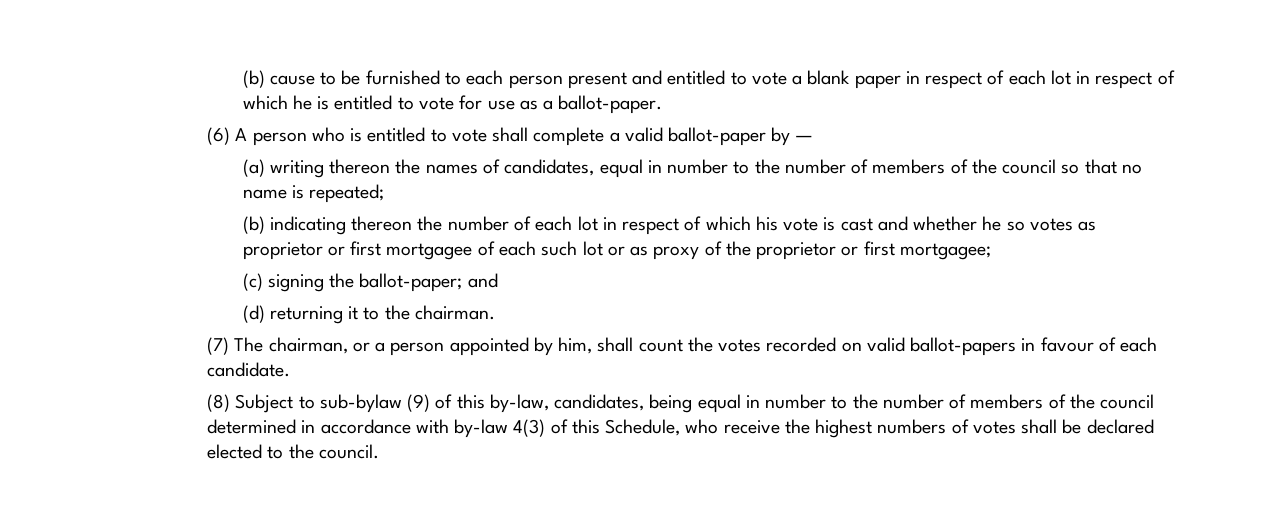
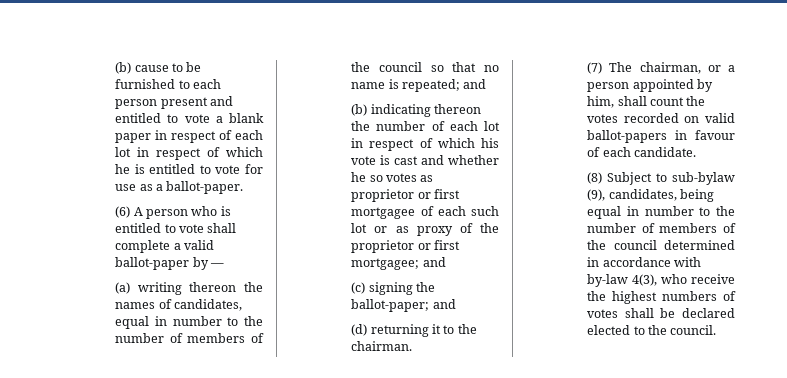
- (a) writing thereon the names of candidates, equal in number to the number of members of the council so that no name is repeated;
+ (a) writing thereon the names of candidates, equal in number to the number of members of the council so that no name is repeated; and
- (b) indicating thereon the number of each lot in respect of which his vote is cast and whether he so votes as proprietor or first mortgagee of each such lot or as proxy of the proprietor or first mortgagee;
+ (b) indicating thereon the number of each lot in respect of which his vote is cast and whether he so votes as proprietor or first mortgagee of each such lot or as proxy of the proprietor or first mortgagee; and
- (8) Subject to sub-bylaw (9) of this by-law, candidates, being equal in number to the number of members of the council determined in accordance with by-law 4(3) of this Schedule, who receive the highest numbers of votes shall be declared elected to the council.
+ (8) Subject to sub-bylaw (9), candidates, being equal in number to the number of members of the council determined in accordance with by-law 4(3), who receive the highest numbers of votes shall be declared elected to the council.

